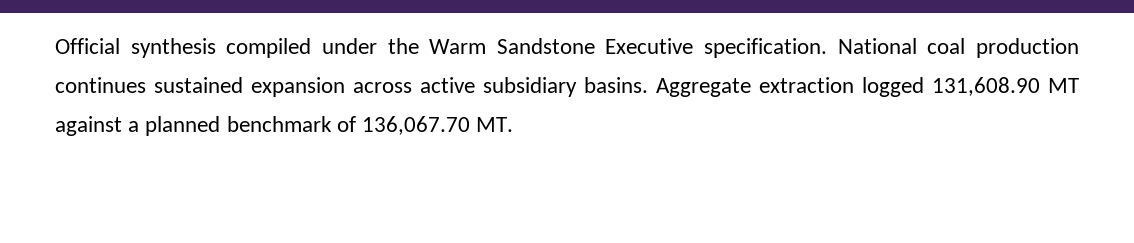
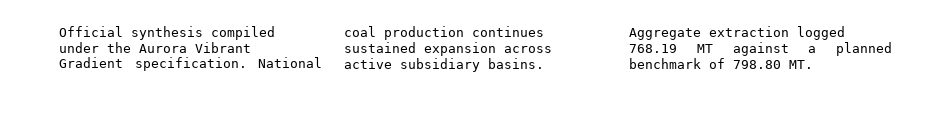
- Official synthesis compiled under the Warm Sandstone Executive specification.
+ Official synthesis compiled under the Aurora Vibrant Gradient specification.
- Aggregate extraction logged 131,608.90 MT against a planned benchmark of 136,067.70 MT.
+ Aggregate extraction logged 768.19 MT against a planned benchmark of 798.80 MT.

